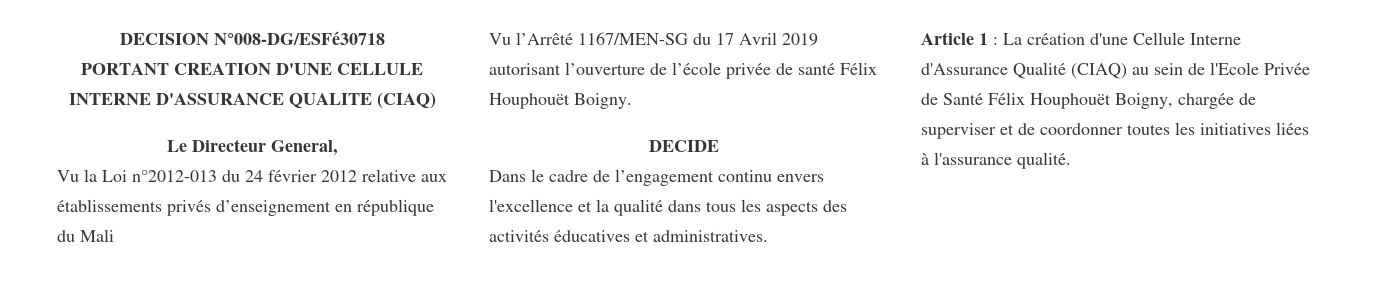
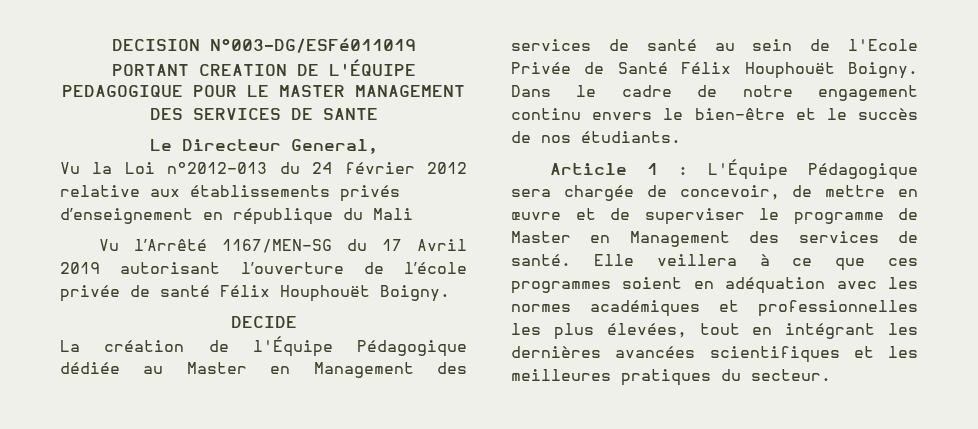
- DECISION N°008-DG/ESFé30718
+ DECISION N°003-DG/ESFé011019
- PORTANT CREATION D'UNE CELLULE INTERNE D'ASSURANCE QUALITE (CIAQ)
+ PORTANT CREATION DE L'ÉQUIPE PEDAGOGIQUE POUR LE MASTER MANAGEMENT DES SERVICES DE SANTE
- Dans le cadre de l’engagement continu envers l'excellence et la qualité dans tous les aspects des activités éducatives et administratives.
- Article 1 : La création d'une Cellule Interne d'Assurance Qualité (CIAQ) au sein de l'Ecole Privée de Santé Félix Houphouët Boigny, chargée de superviser et de coordonner toutes les initiatives liées à l'assurance qualité.
+ La création de l'Équipe Pédagogique dédiée au Master en Management des services de santé au sein de l'Ecole Privée de Santé Félix Houphouët Boigny. Dans le cadre de notre engagement continu envers le bien-être et le succès de nos étudiants.
+ Article 1 : L'Équipe Pédagogique sera chargée de concevoir, de mettre en œuvre et de superviser le programme de Master en Management des services de santé. Elle veillera à ce que ces programmes soient en adéquation avec les normes académiques et professionnelles les plus élevées, tout en intégrant les dernières avancées scientifiques et les meilleures pratiques du secteur.

